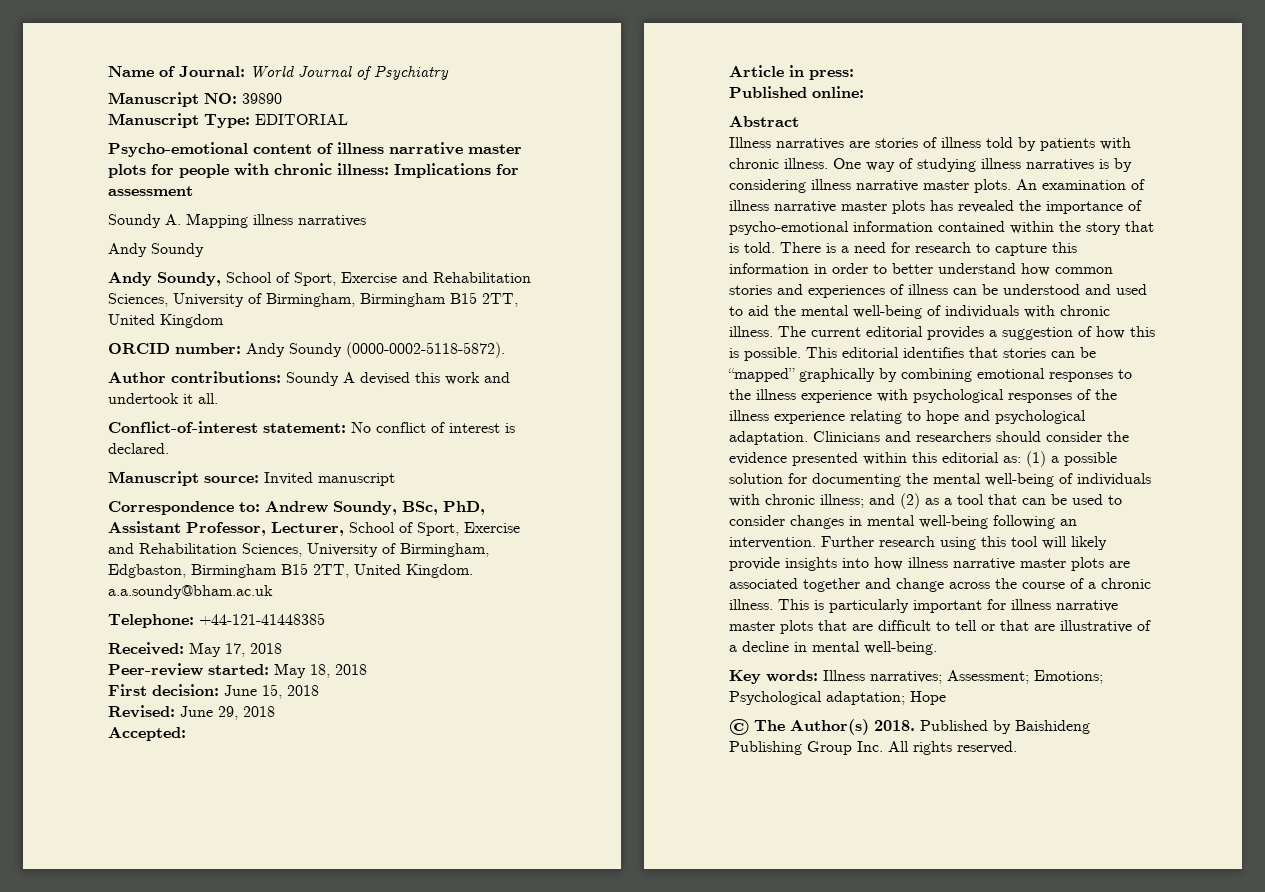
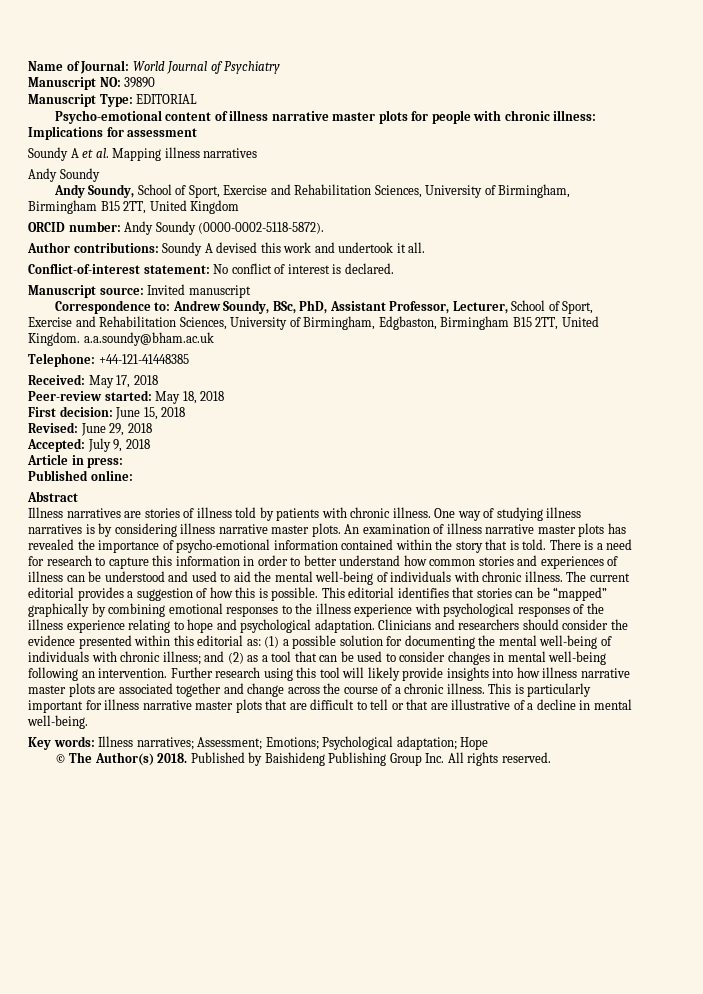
- Soundy A. Mapping illness narratives
+ Soundy A et al. Mapping illness narratives
- Accepted:
+ Accepted: July 9, 2018

